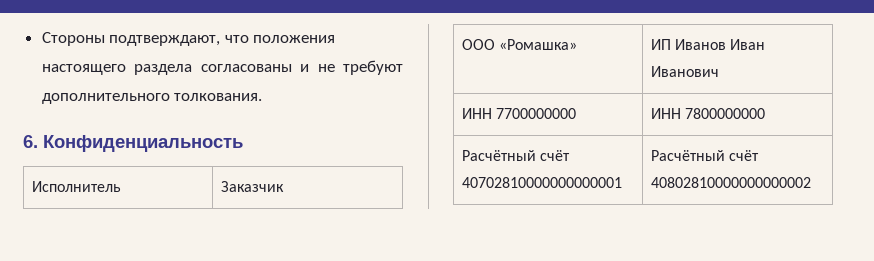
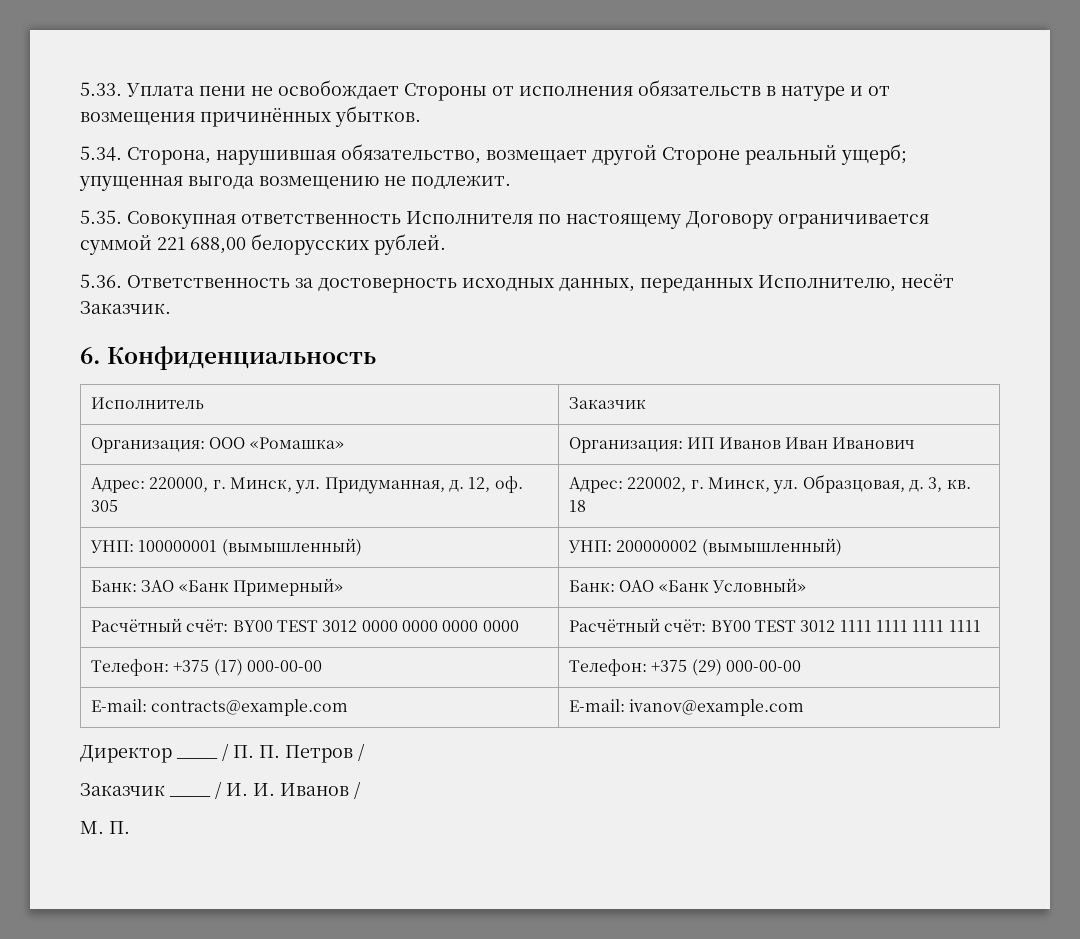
- Стороны подтверждают, что положения настоящего раздела согласованы и не требуют дополнительного толкования.
+ 5.33. Уплата пени не освобождает Стороны от исполнения обязательств в натуре и от возмещения причинённых убытков.
+ 5.34. Сторона, нарушившая обязательство, возмещает другой Стороне реальный ущерб; упущенная выгода возмещению не подлежит.
+ 5.35. Совокупная ответственность Исполнителя по настоящему Договору ограничивается суммой 221 688,00 белорусских рублей.
+ 5.36. Ответственность за достоверность исходных данных, переданных Исполнителю, несёт Заказчик.
- ООО «Ромашка» | ИП Иванов Иван Иванович
+ Организация: ООО «Ромашка» | Организация: ИП Иванов Иван Иванович
- ИНН 7700000000 | ИНН 7800000000
- Расчётный счёт 40702810000000000001 | Расчётный счёт 40802810000000000002
+ Адрес: 220000, г. Минск, ул. Придуманная, д. 12, оф. 305 | Адрес: 220002, г. Минск, ул. Образцовая, д. 3, кв. 18
+ УНП: 100000001 (вымышленный) | УНП: 200000002 (вымышленный)
+ Банк: ЗАО «Банк Примерный» | Банк: ОАО «Банк Условный»
+ Расчётный счёт: BY00 TEST 3012 0000 0000 0000 0000 | Расчётный счёт: BY00 TEST 3012 1111 1111 1111 1111
+ Телефон: +375 (17) 000-00-00 | Телефон: +375 (29) 000-00-00
+ E-mail: contracts@example.com | E-mail: ivanov@example.com
+ Директор ____ / П. П. Петров /
+ Заказчик ____ / И. И. Иванов /
+ М. П.

